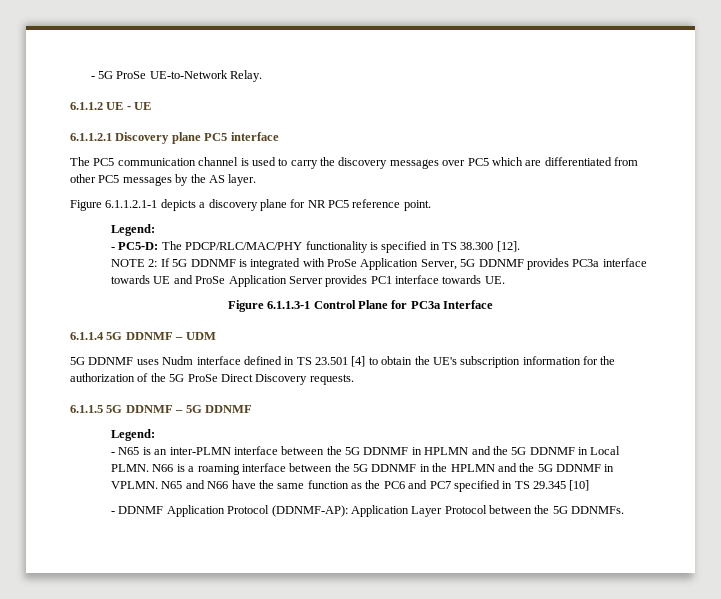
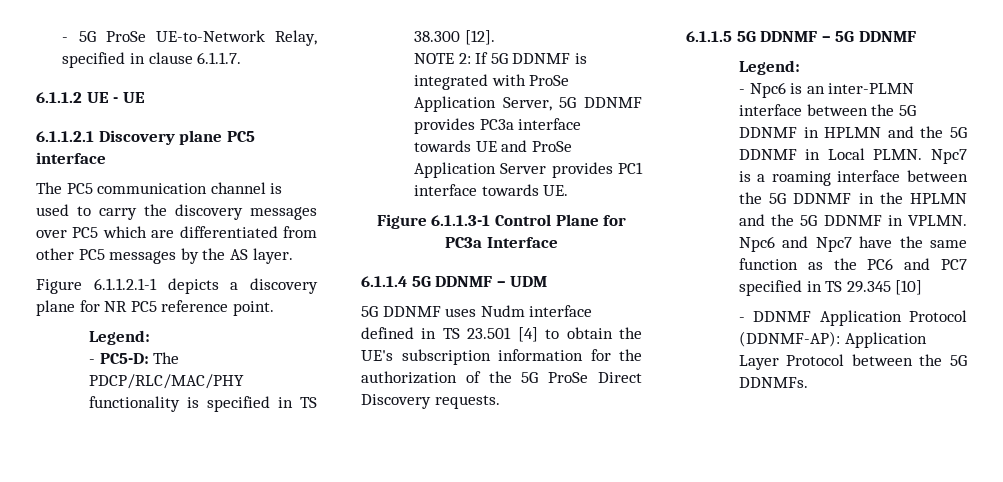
- - 5G ProSe UE-to-Network Relay.
+ - 5G ProSe UE-to-Network Relay, specified in clause 6.1.1.7.
- - N65 is an inter-PLMN interface between the 5G DDNMF in HPLMN and the 5G DDNMF in Local PLMN.
+ - Npc6 is an inter-PLMN interface between the 5G DDNMF in HPLMN and the 5G DDNMF in Local PLMN.
- N66 is a roaming interface between the 5G DDNMF in the HPLMN and the 5G DDNMF in VPLMN.
+ Npc7 is a roaming interface between the 5G DDNMF in the HPLMN and the 5G DDNMF in VPLMN.
- N65 and N66 have the same function as the PC6 and PC7 specified in TS 29.345 [10]
+ Npc6 and Npc7 have the same function as the PC6 and PC7 specified in TS 29.345 [10]

